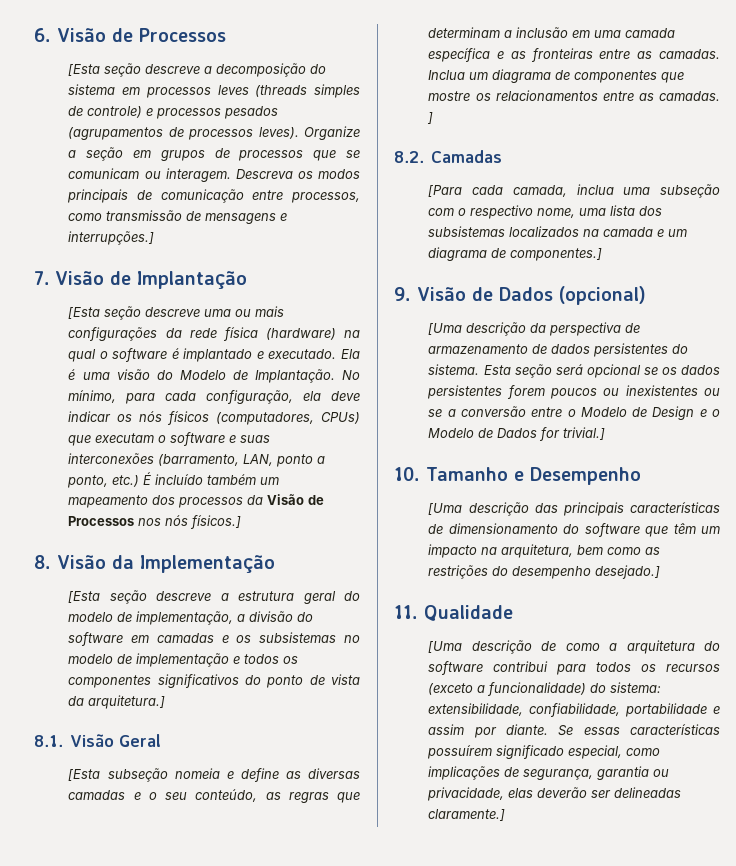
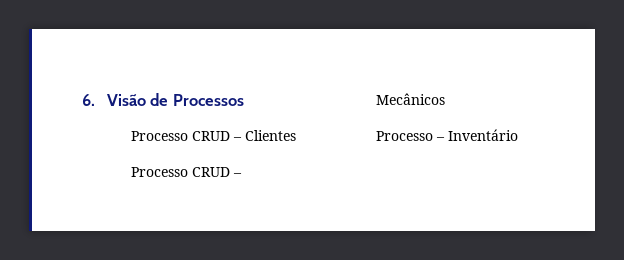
- [Esta seção descreve a decomposição do sistema em processos leves (threads simples de controle) e processos pesados (agrupamentos de processos leves). Organize a seção em grupos de processos que se comunicam ou interagem. Descreva os modos principais de comunicação entre processos, como transmissão de mensagens e interrupções.]
- 7. Visão de Implantação
- [Esta seção descreve uma ou mais configurações da rede física (hardware) na qual o software é implantado e executado. Ela é uma visão do Modelo de Implantação. No mínimo, para cada configuração, ela deve indicar os nós físicos (computadores, CPUs) que executam o software e suas interconexões (barramento, LAN, ponto a ponto, etc.) É incluído também um mapeamento dos processos da Visão de Processos nos nós físicos.]
- 8. Visão da Implementação
- [Esta seção descreve a estrutura geral do modelo de implementação, a divisão do software em camadas e os subsistemas no modelo de implementação e todos os componentes significativos do ponto de vista da arquitetura.]
- 8.1. Visão Geral
- [Esta subseção nomeia e define as diversas camadas e o seu conteúdo, as regras que determinam a inclusão em uma camada específica e as fronteiras entre as camadas. Inclua um diagrama de componentes que mostre os relacionamentos entre as camadas. ]
- 8.2. Camadas
- [Para cada camada, inclua uma subseção com o respectivo nome, uma lista dos subsistemas localizados na camada e um diagrama de componentes.]
- 9. Visão de Dados (opcional)
- [Uma descrição da perspectiva de armazenamento de dados persistentes do sistema. Esta seção será opcional se os dados persistentes forem poucos ou inexistentes ou se a conversão entre o Modelo de Design e o Modelo de Dados for trivial.]
- 10. Tamanho e Desempenho
- [Uma descrição das principais características de dimensionamento do software que têm um impacto na arquitetura, bem como as restrições do desempenho desejado.]
- 11. Qualidade
- [Uma descrição de como a arquitetura do software contribui para todos os recursos (exceto a funcionalidade) do sistema: extensibilidade, confiabilidade, portabilidade e assim por diante. Se essas características possuírem significado especial, como implicações de segurança, garantia ou privacidade, elas deverão ser delineadas claramente.]
+ Processo CRUD – Clientes
+ Processo CRUD – Mecânicos
+ Processo – Inventário

